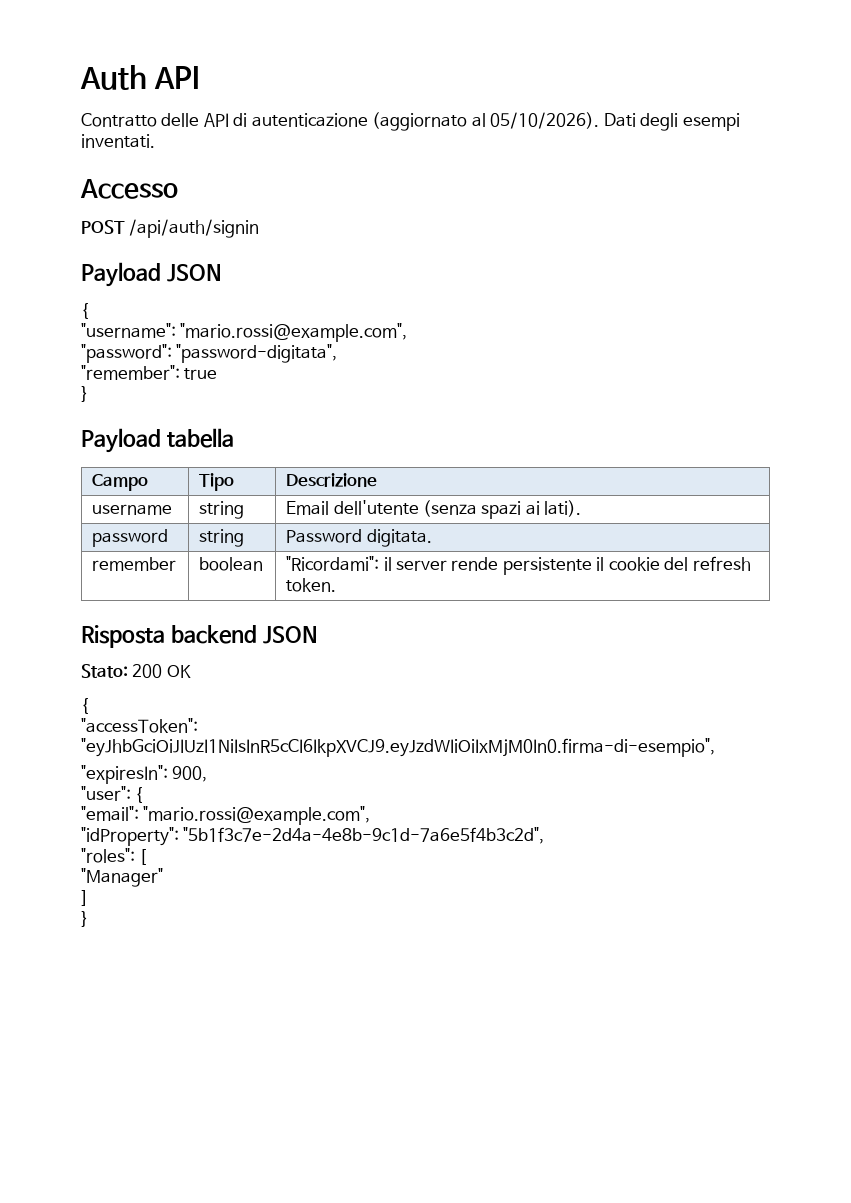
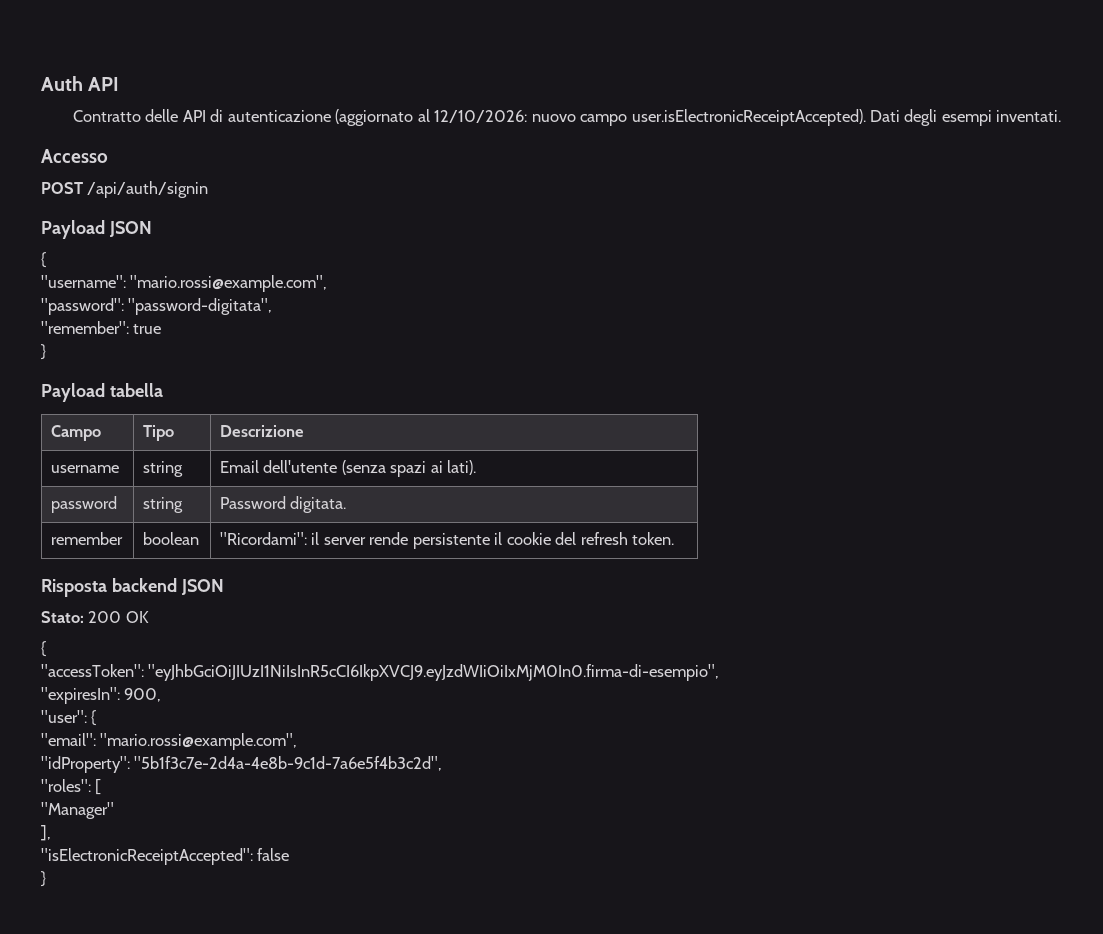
- Contratto delle API di autenticazione (aggiornato al 05/10/2026). Dati degli esempi inventati.
+ Contratto delle API di autenticazione (aggiornato al 12/10/2026: nuovo campo user.isElectronicReceiptAccepted). Dati degli esempi inventati.
- ]
+ ],
+ "isElectronicReceiptAccepted": false

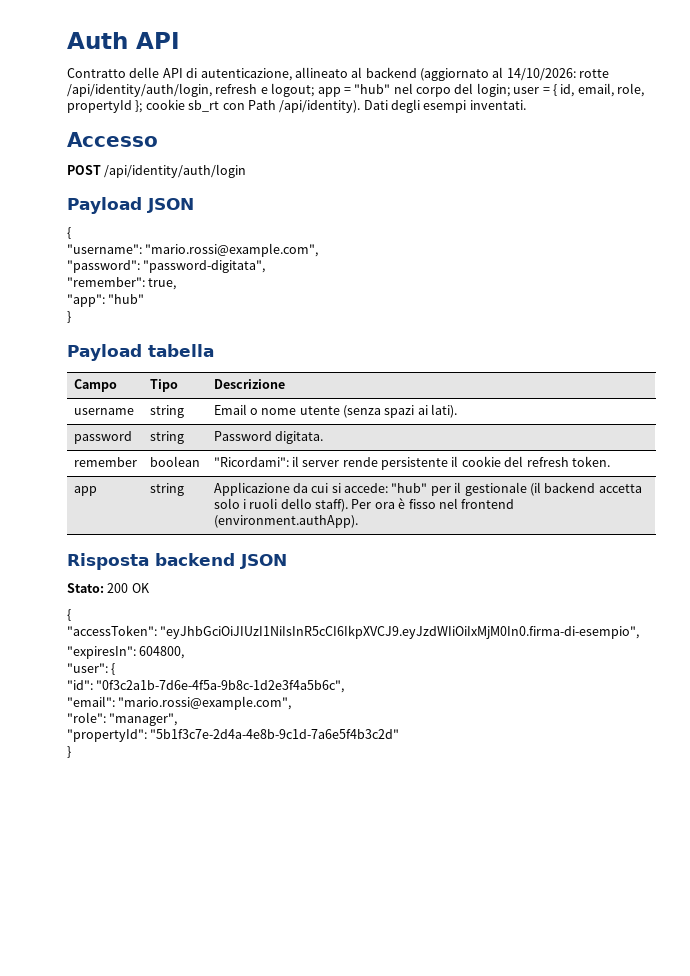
- Contratto delle API di autenticazione (aggiornato al 12/10/2026: nuovo campo user.isElectronicReceiptAccepted). Dati degli esempi inventati.
+ Contratto delle API di autenticazione, allineato al backend (aggiornato al 14/10/2026: rotte /api/identity/auth/login, refresh e logout; app = "hub" nel corpo del login; user = { id, email, role, propertyId }; cookie sb_rt con Path /api/identity). Dati degli esempi inventati.
- POST /api/auth/signin
+ POST /api/identity/auth/login
- "remember": true
+ "remember": true,
+ "app": "hub"
- username | string | Email dell'utente (senza spazi ai lati).
+ username | string | Email o nome utente (senza spazi ai lati).
+ app | string | Applicazione da cui si accede: "hub" per il gestionale (il backend accetta solo i ruoli dello staff). Per ora è fisso nel frontend (environment.authApp).
- "expiresIn": 900,
+ "expiresIn": 604800,
+ "id": "0f3c2a1b-7d6e-4f5a-9b8c-1d2e3f4a5b6c",
- "idProperty": "5b1f3c7e-2d4a-4e8b-9c1d-7a6e5f4b3c2d",
- "roles": [
- "Manager"
- ],
- "isElectronicReceiptAccepted": false
+ "role": "manager",
+ "propertyId": "5b1f3c7e-2d4a-4e8b-9c1d-7a6e5f4b3c2d"

